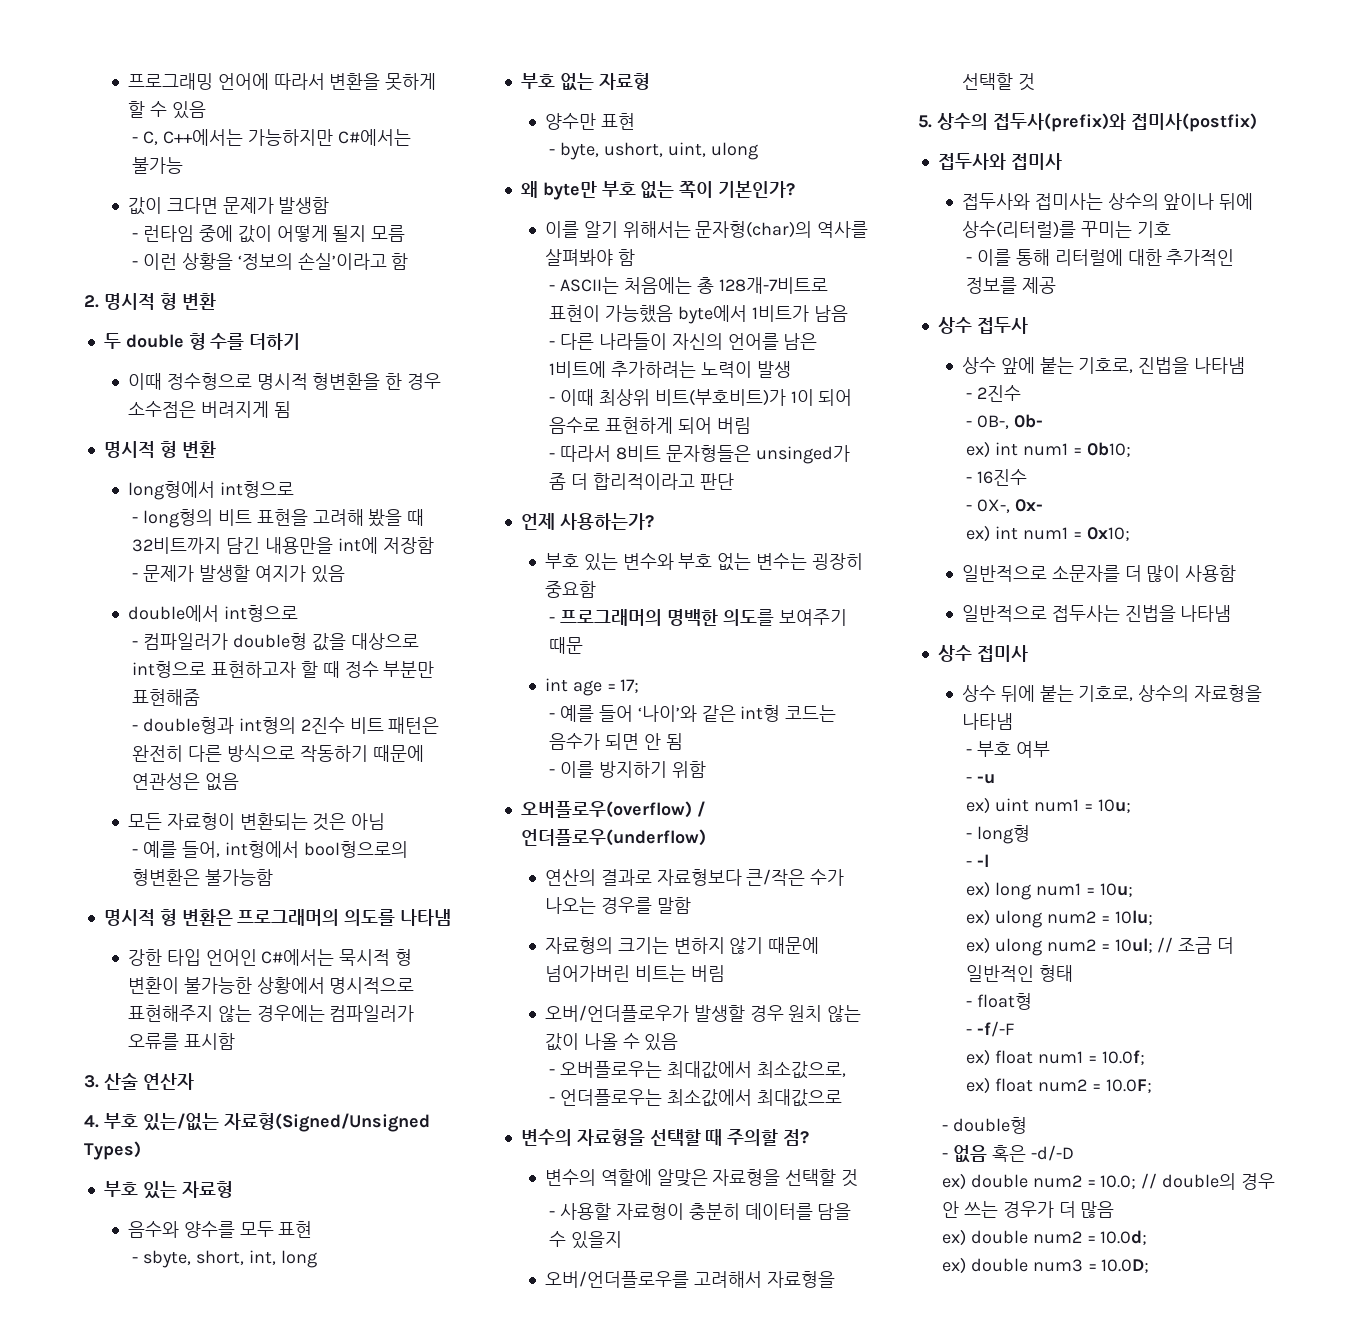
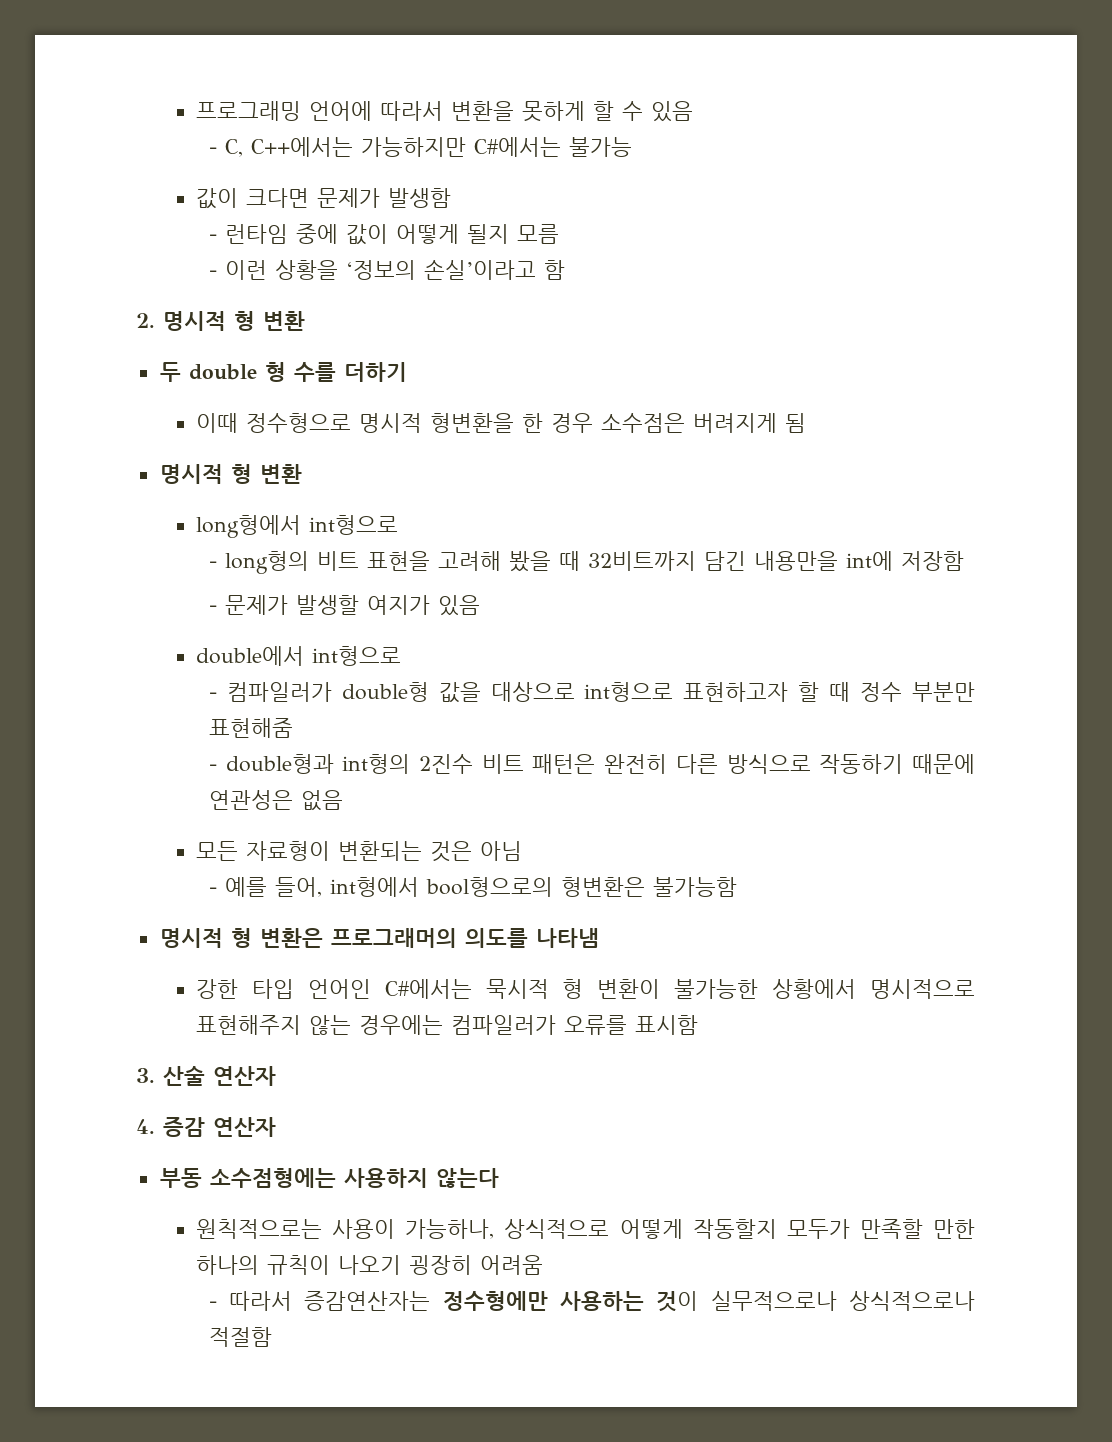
- 4. 부호 있는/없는 자료형(Signed/Unsigned Types)
- 부호 있는 자료형
- 음수와 양수를 모두 표현
- - sbyte, short, int, long
- 부호 없는 자료형
- 양수만 표현
- - byte, ushort, uint, ulong
- 왜 byte만 부호 없는 쪽이 기본인가?
- 이를 알기 위해서는 문자형(char)의 역사를 살펴봐야 함
- - ASCII는 처음에는 총 128개-7비트로 표현이 가능했음 byte에서 1비트가 남음
- - 다른 나라들이 자신의 언어를 남은 1비트에 추가하려는 노력이 발생
- - 이때 최상위 비트(부호비트)가 1이 되어 음수로 표현하게 되어 버림
- - 따라서 8비트 문자형들은 unsinged가 좀 더 합리적이라고 판단
- 언제 사용하는가?
- 부호 있는 변수와 부호 없는 변수는 굉장히 중요함
- - 프로그래머의 명백한 의도를 보여주기 때문
- int age = 17;
- - 예를 들어 ‘나이’와 같은 int형 코드는 음수가 되면 안 됨
- - 이를 방지하기 위함
- 오버플로우(overflow) / 언더플로우(underflow)
- 연산의 결과로 자료형보다 큰/작은 수가 나오는 경우를 말함
- 자료형의 크기는 변하지 않기 때문에 넘어가버린 비트는 버림
- 오버/언더플로우가 발생할 경우 원치 않는 값이 나올 수 있음
- - 오버플로우는 최대값에서 최소값으로,
- - 언더플로우는 최소값에서 최대값으로
- 변수의 자료형을 선택할 때 주의할 점?
- 변수의 역할에 알맞은 자료형을 선택할 것
- - 사용할 자료형이 충분히 데이터를 담을 수 있을지
- 오버/언더플로우를 고려해서 자료형을 선택할 것
- 5. 상수의 접두사(prefix)와 접미사(postfix)
- 접두사와 접미사
- 접두사와 접미사는 상수의 앞이나 뒤에 상수(리터럴)를 꾸미는 기호
- - 이를 통해 리터럴에 대한 추가적인 정보를 제공
- 상수 접두사
- 상수 앞에 붙는 기호로, 진법을 나타냄
- - 2진수
- - 0B-, 0b-
- ex) int num1 = 0b10;
- - 16진수
- - 0X-, 0x-
- ex) int num1 = 0x10;
- 일반적으로 소문자를 더 많이 사용함
- 일반적으로 접두사는 진법을 나타냄
- 상수 접미사
- 상수 뒤에 붙는 기호로, 상수의 자료형을 나타냄
- - 부호 여부
- - -u
- ex) uint num1 = 10u;
- - long형
- - -l
- ex) long num1 = 10u;
- ex) ulong num2 = 10lu;
- ex) ulong num2 = 10ul; // 조금 더 일반적인 형태
- - float형
- - -f/-F
- ex) float num1 = 10.0f;
- ex) float num2 = 10.0F;
- - double형
- - 없음 혹은 -d/-D
- ex) double num2 = 10.0; // double의 경우 안 쓰는 경우가 더 많음
- ex) double num2 = 10.0d;
- ex) double num3 = 10.0D;
+ 4. 증감 연산자
+ 부동 소수점형에는 사용하지 않는다
+ 원칙적으로는 사용이 가능하나, 상식적으로 어떻게 작동할지 모두가 만족할 만한 하나의 규칙이 나오기 굉장히 어려움
+ - 따라서 증감연산자는 정수형에만 사용하는 것이 실무적으로나 상식적으로나 적절함

